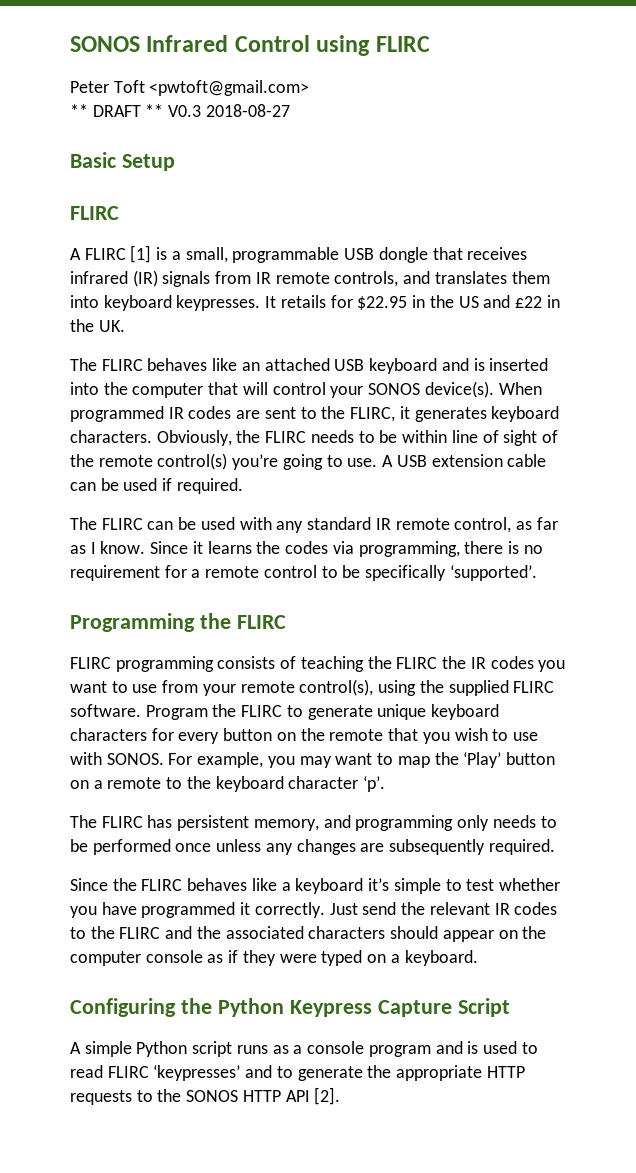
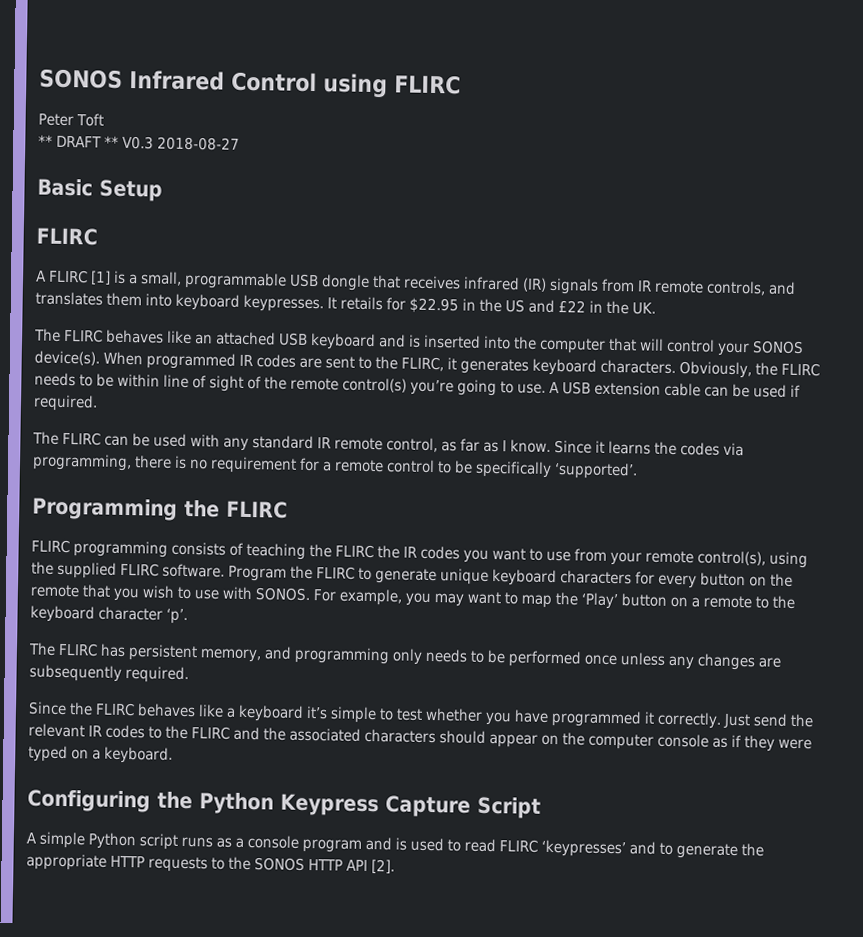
- Peter Toft <pwtoft@gmail.com>
+ Peter Toft

